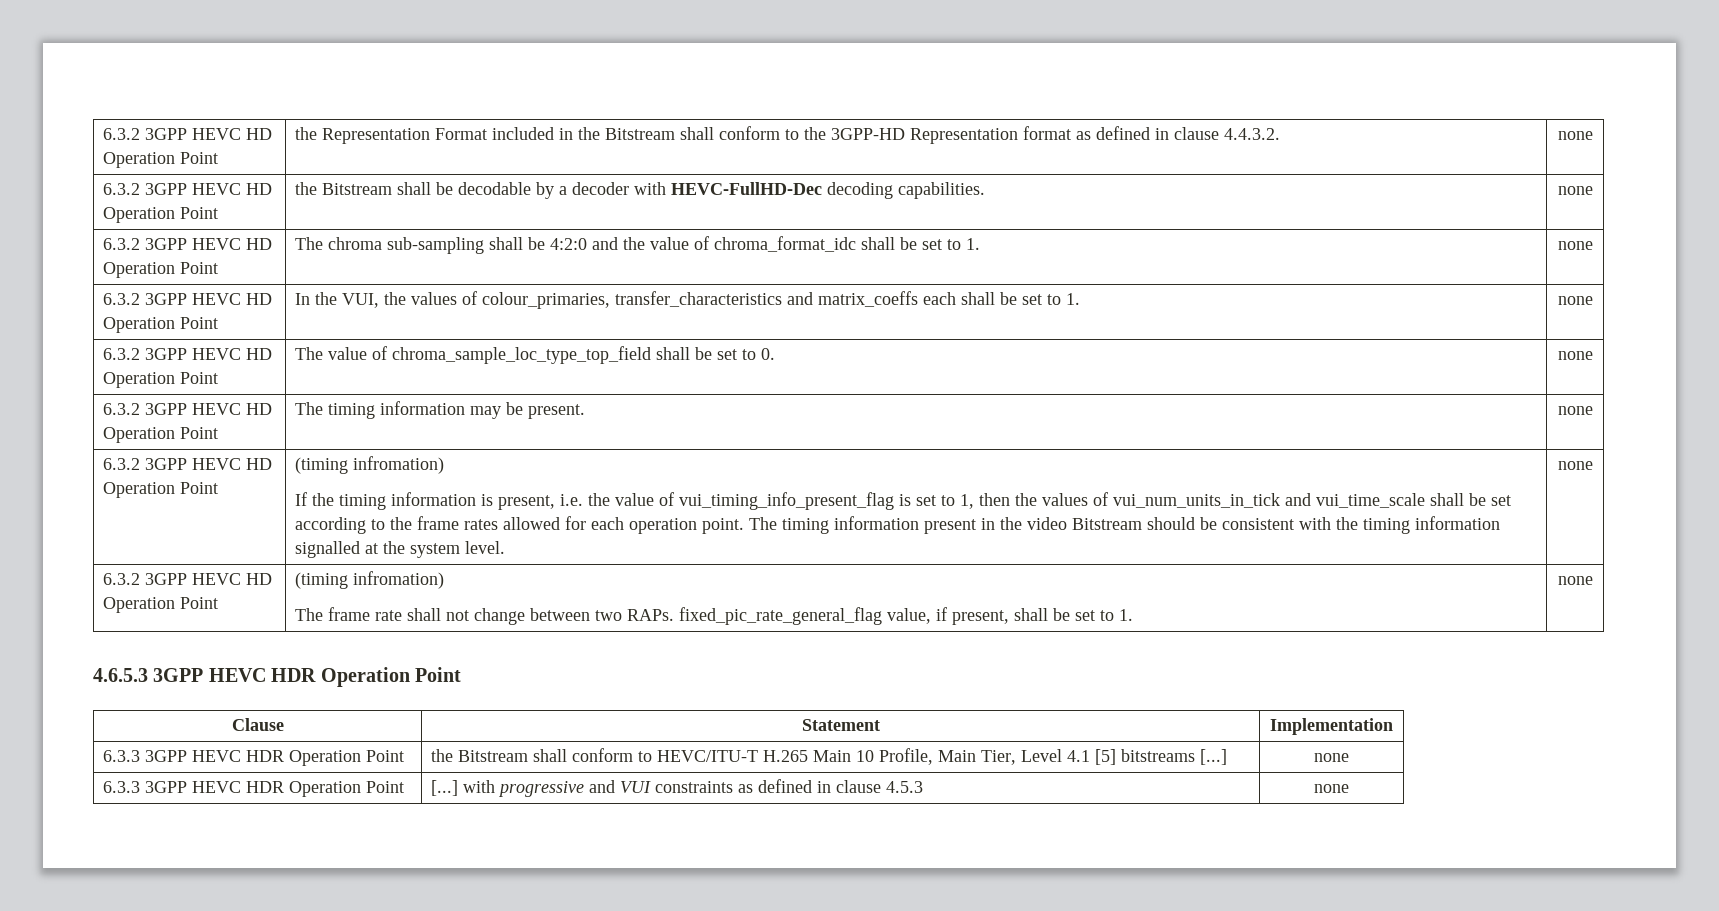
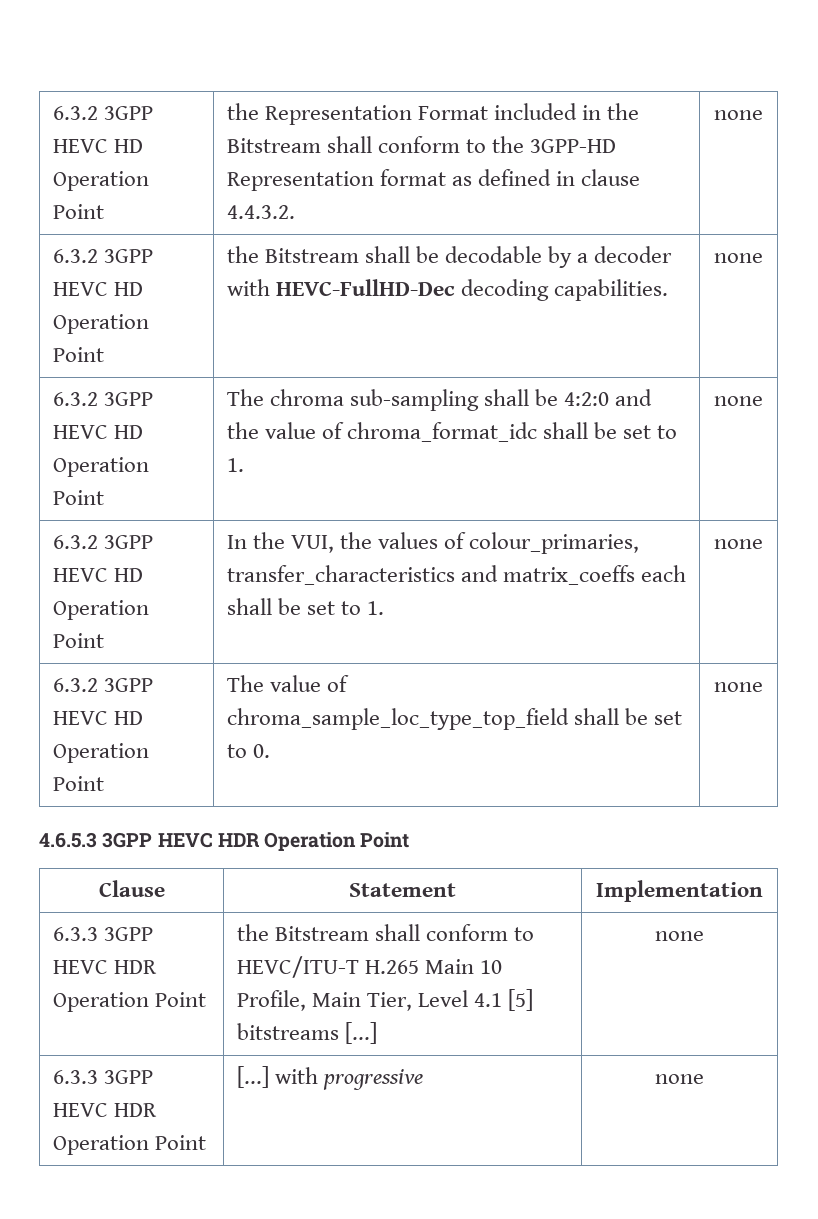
- 6.3.2 3GPP HEVC HD Operation Point | The timing information may be present. | none
- 6.3.2 3GPP HEVC HD Operation Point | (timing infromation)
- If the timing information is present, i.e. the value of vui_timing_info_present_flag is set to 1, then the values of vui_num_units_in_tick and vui_time_scale shall be set according to the frame rates allowed for each operation point. The timing information present in the video Bitstream should be consistent with the timing information signalled at the system level. | none
- 6.3.2 3GPP HEVC HD Operation Point | (timing infromation)
- The frame rate shall not change between two RAPs. fixed_pic_rate_general_flag value, if present, shall be set to 1. | none
- 6.3.3 3GPP HEVC HDR Operation Point | [...] with progressive and VUI constraints as defined in clause 4.5.3 | none
+ 6.3.3 3GPP HEVC HDR Operation Point | [...] with progressive | none

